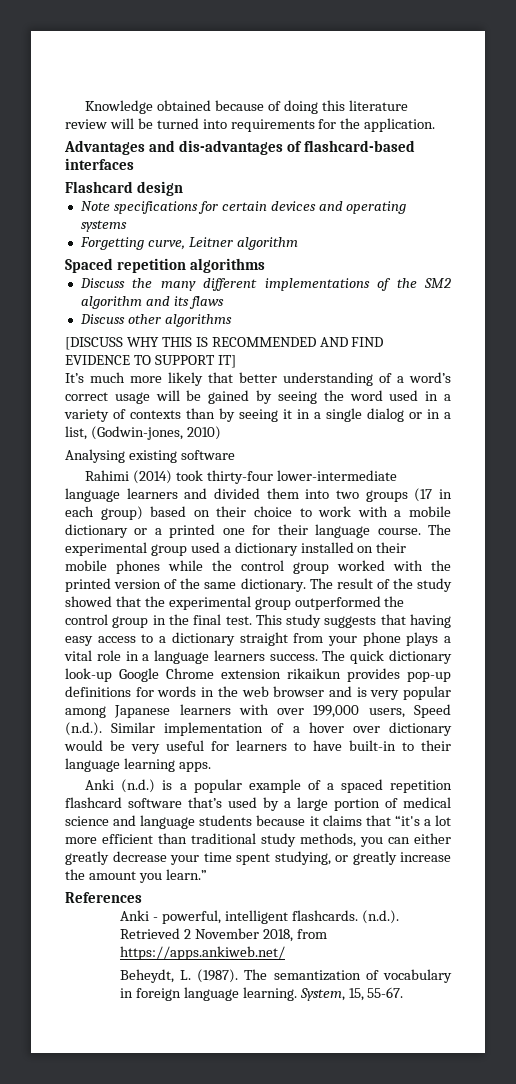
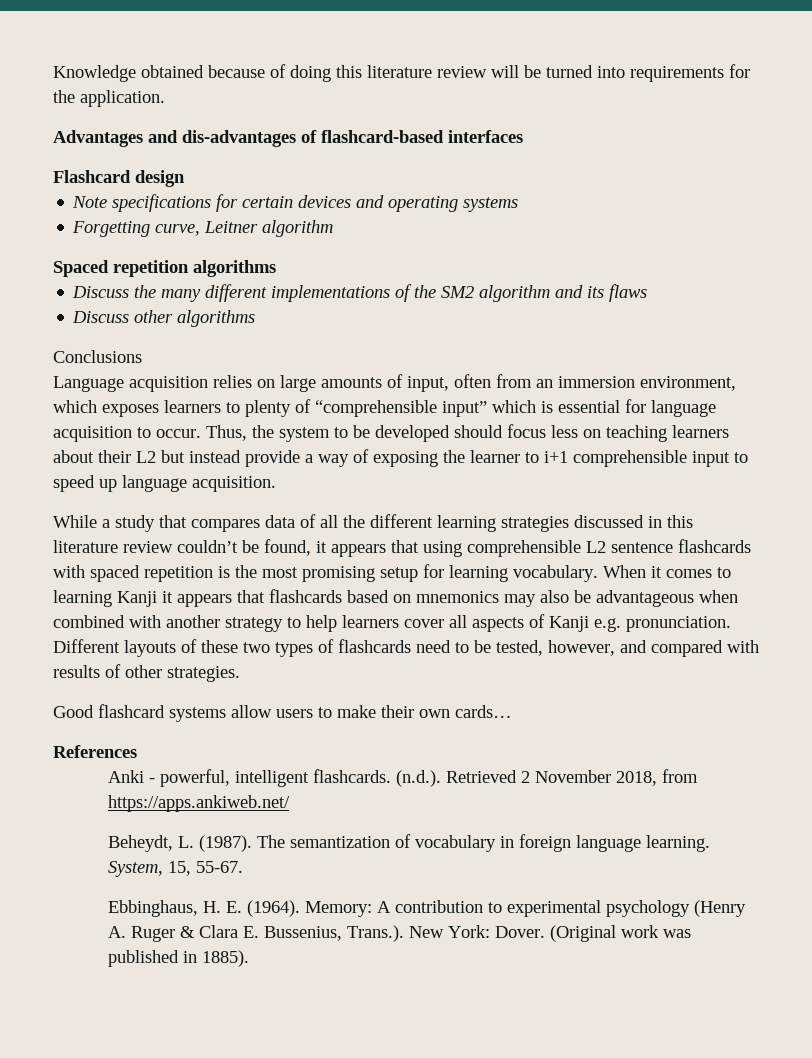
- [DISCUSS WHY THIS IS RECOMMENDED AND FIND EVIDENCE TO SUPPORT IT]
- It’s much more likely that better understanding of a word’s correct usage will be gained by seeing the word used in a variety of contexts than by seeing it in a single dialog or in a list, (Godwin-jones, 2010)
- Analysing existing software
- Rahimi (2014) took thirty-four lower-intermediate language learners and divided them into two groups (17 in each group) based on their choice to work with a mobile dictionary or a printed one for their language course. The experimental group used a dictionary installed on their mobile phones while the control group worked with the printed version of the same dictionary. The result of the study showed that the experimental group outperformed the control group in the final test. This study suggests that having easy access to a dictionary straight from your phone plays a vital role in a language learners success. The quick dictionary look-up Google Chrome extension rikaikun provides pop-up definitions for words in the web browser and is very popular among Japanese learners with over 199,000 users, Speed (n.d.). Similar implementation of a hover over dictionary would be very useful for learners to have built-in to their language learning apps.
- Anki (n.d.) is a popular example of a spaced repetition flashcard software that’s used by a large portion of medical science and language students because it claims that “it's a lot more efficient than traditional study methods, you can either greatly decrease your time spent studying, or greatly increase the amount you learn.”
+ Conclusions
+ Language acquisition relies on large amounts of input, often from an immersion environment, which exposes learners to plenty of “comprehensible input” which is essential for language acquisition to occur. Thus, the system to be developed should focus less on teaching learners about their L2 but instead provide a way of exposing the learner to i+1 comprehensible input to speed up language acquisition.
+ While a study that compares data of all the different learning strategies discussed in this literature review couldn’t be found, it appears that using comprehensible L2 sentence flashcards with spaced repetition is the most promising setup for learning vocabulary. When it comes to learning Kanji it appears that flashcards based on mnemonics may also be advantageous when combined with another strategy to help learners cover all aspects of Kanji e.g. pronunciation. Different layouts of these two types of flashcards need to be tested, however, and compared with results of other strategies.
+ Good flashcard systems allow users to make their own cards…
+ Ebbinghaus, H. E. (1964). Memory: A contribution to experimental psychology (Henry A. Ruger & Clara E. Bussenius, Trans.). New York: Dover. (Original work was published in 1885).

